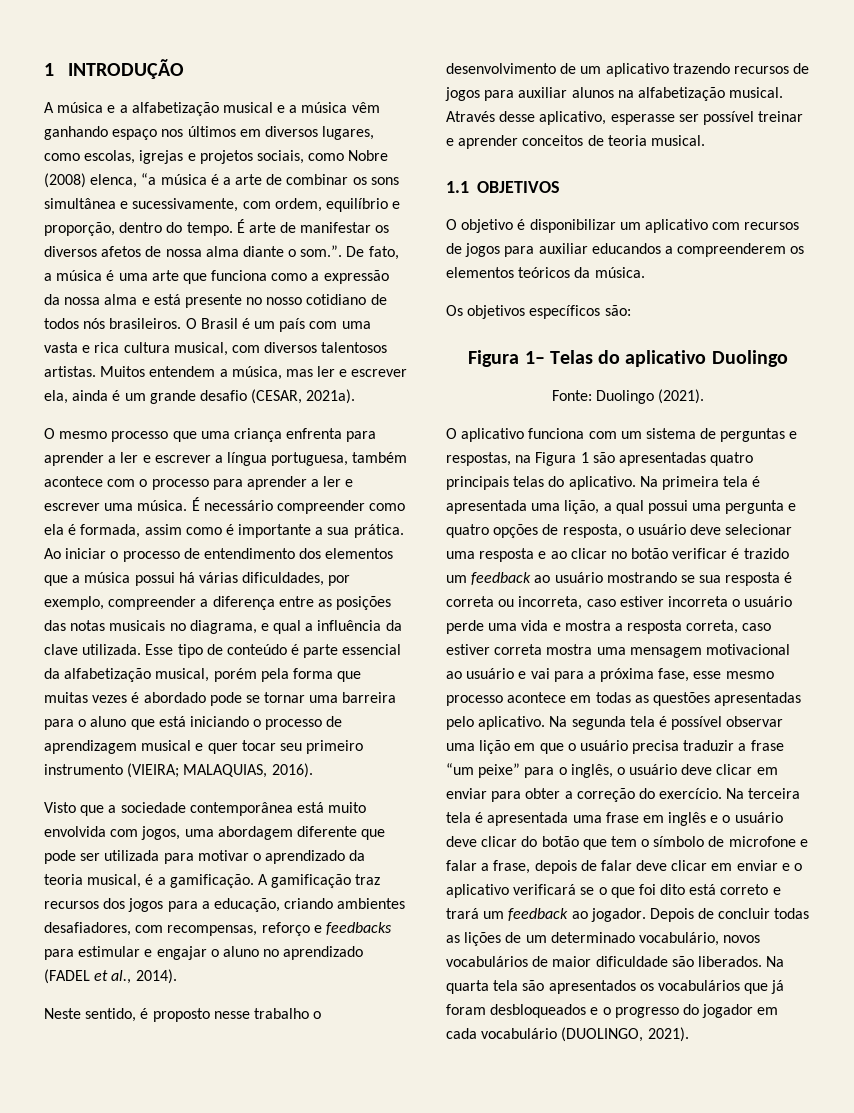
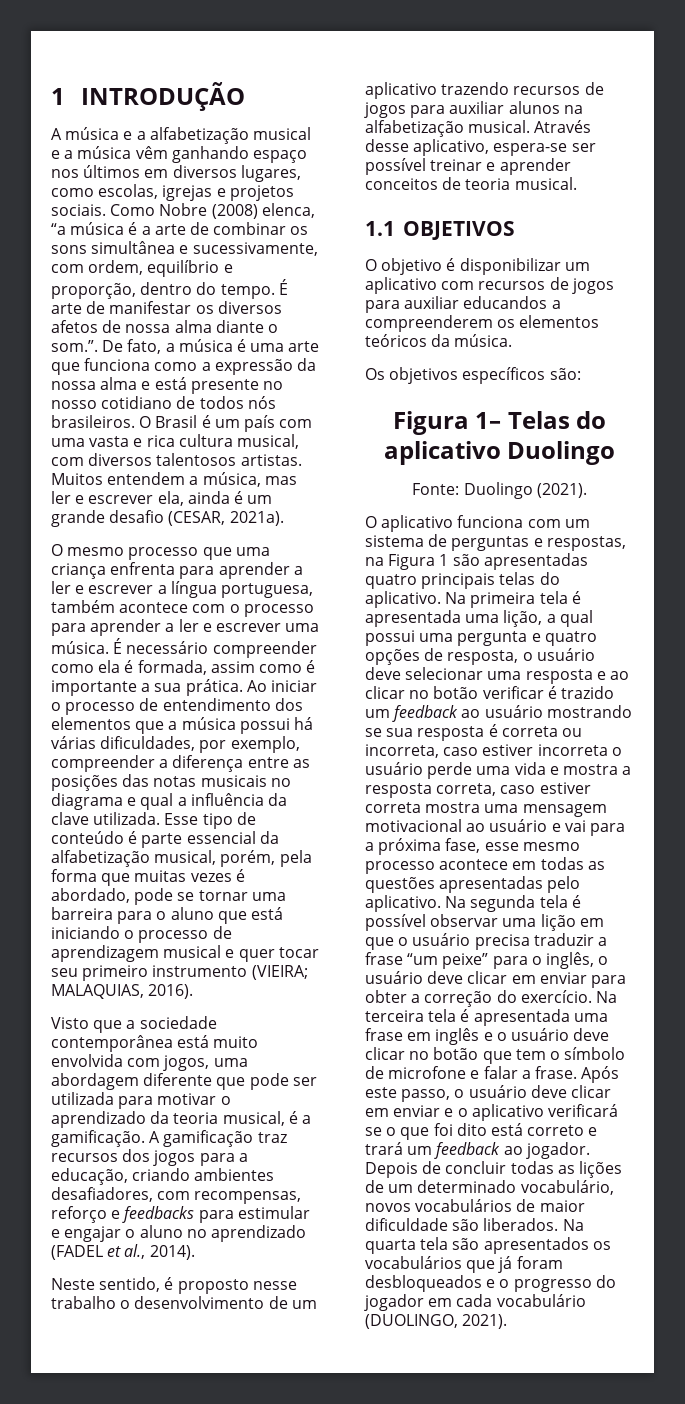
- A música e a alfabetização musical e a música vêm ganhando espaço nos últimos em diversos lugares, como escolas, igrejas e projetos sociais, como Nobre (2008) elenca, “a música é a arte de combinar os sons simultânea e sucessivamente, com ordem, equilíbrio e proporção, dentro do tempo.
+ A música e a alfabetização musical e a música vêm ganhando espaço nos últimos em diversos lugares, como escolas, igrejas e projetos sociais. Como Nobre (2008) elenca, “a música é a arte de combinar os sons simultânea e sucessivamente, com ordem, equilíbrio e proporção, dentro do tempo.
- Ao iniciar o processo de entendimento dos elementos que a música possui há várias dificuldades, por exemplo, compreender a diferença entre as posições das notas musicais no diagrama, e qual a influência da clave utilizada.
+ Ao iniciar o processo de entendimento dos elementos que a música possui há várias dificuldades, por exemplo, compreender a diferença entre as posições das notas musicais no diagrama e qual a influência da clave utilizada.
- Esse tipo de conteúdo é parte essencial da alfabetização musical, porém pela forma que muitas vezes é abordado pode se tornar uma barreira para o aluno que está iniciando o processo de aprendizagem musical e quer tocar seu primeiro instrumento (VIEIRA; MALAQUIAS, 2016).
+ Esse tipo de conteúdo é parte essencial da alfabetização musical, porém, pela forma que muitas vezes é abordado, pode se tornar uma barreira para o aluno que está iniciando o processo de aprendizagem musical e quer tocar seu primeiro instrumento (VIEIRA; MALAQUIAS, 2016).
- Através desse aplicativo, esperasse ser possível treinar e aprender conceitos de teoria musical.
+ Através desse aplicativo, espera-se ser possível treinar e aprender conceitos de teoria musical.
- Na terceira tela é apresentada uma frase em inglês e o usuário deve clicar do botão que tem o símbolo de microfone e falar a frase, depois de falar deve clicar em enviar e o aplicativo verificará se o que foi dito está correto e trará um feedback ao jogador.
+ Na terceira tela é apresentada uma frase em inglês e o usuário deve clicar no botão que tem o símbolo de microfone e falar a frase. Após este passo, o usuário deve clicar em enviar e o aplicativo verificará se o que foi dito está correto e trará um feedback ao jogador.

